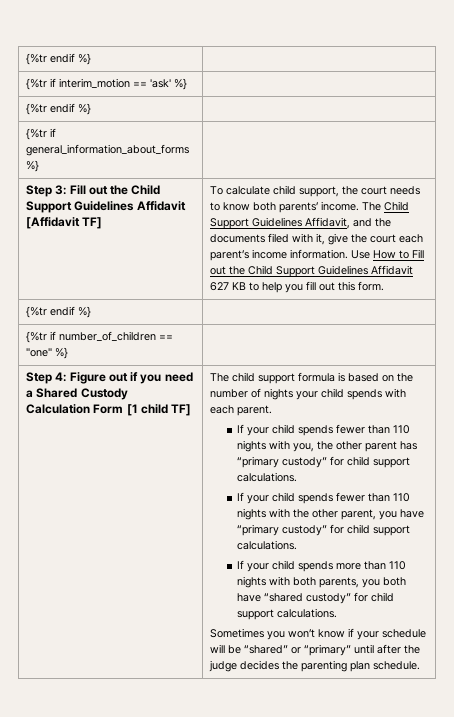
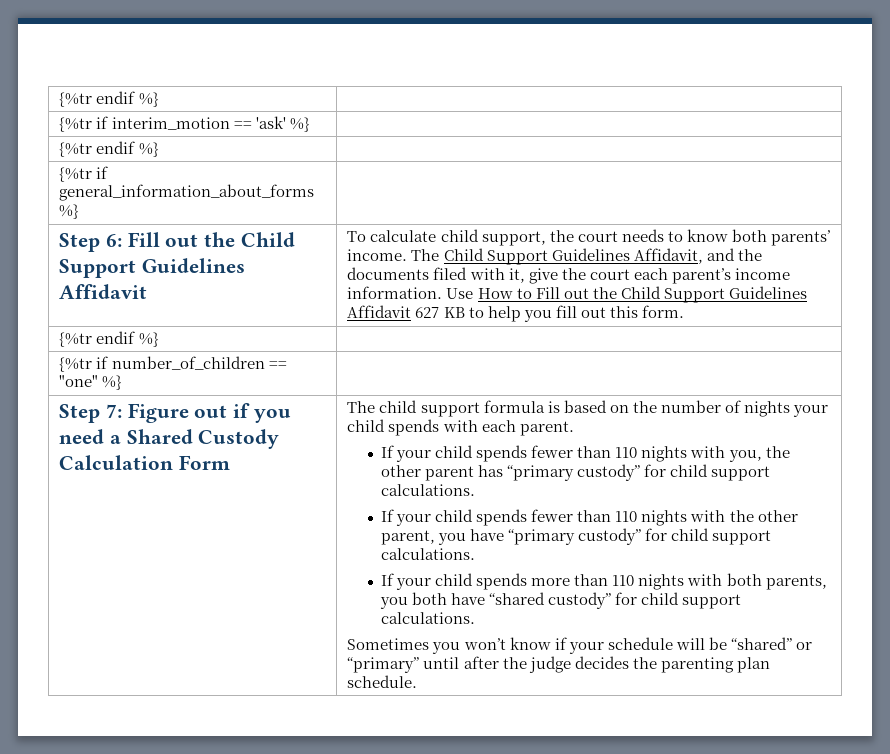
- Step 3: Fill out the Child Support Guidelines Affidavit [Affidavit TF]
+ Step 6: Fill out the Child Support Guidelines Affidavit
- Step 4: Figure out if you need a Shared Custody Calculation Form [1 child TF]
+ Step 7: Figure out if you need a Shared Custody Calculation Form

